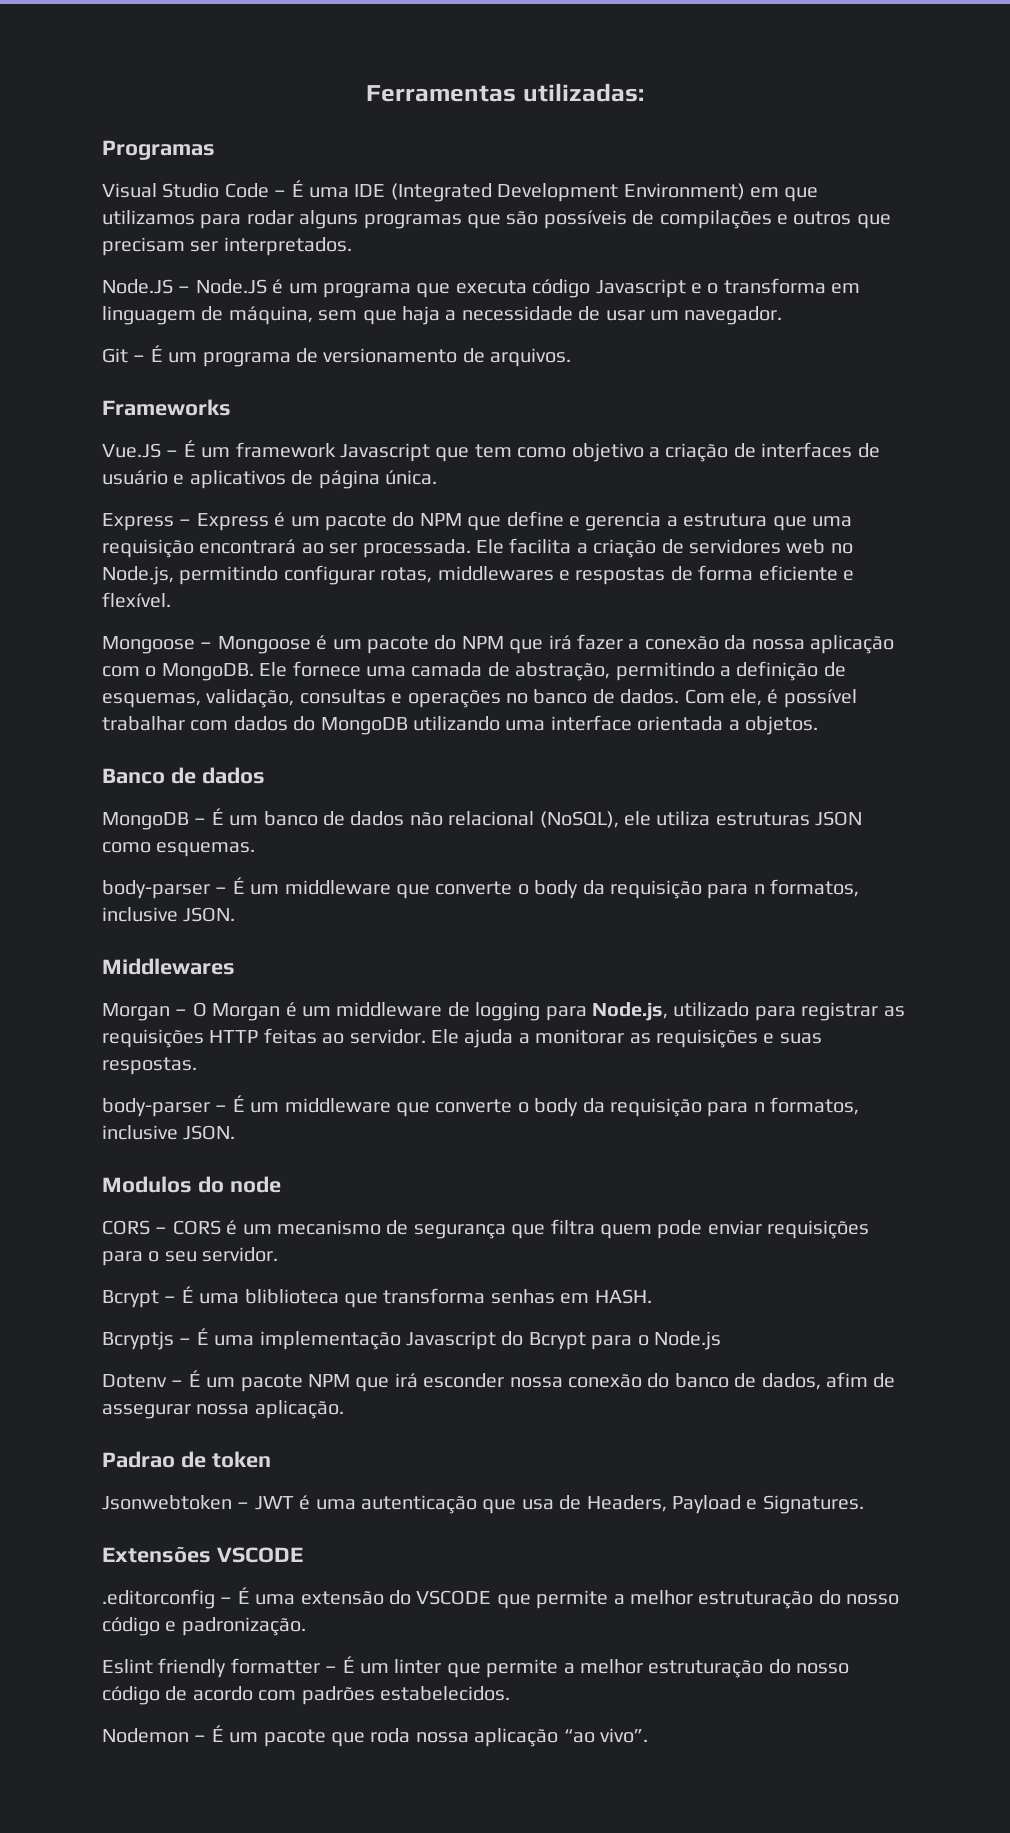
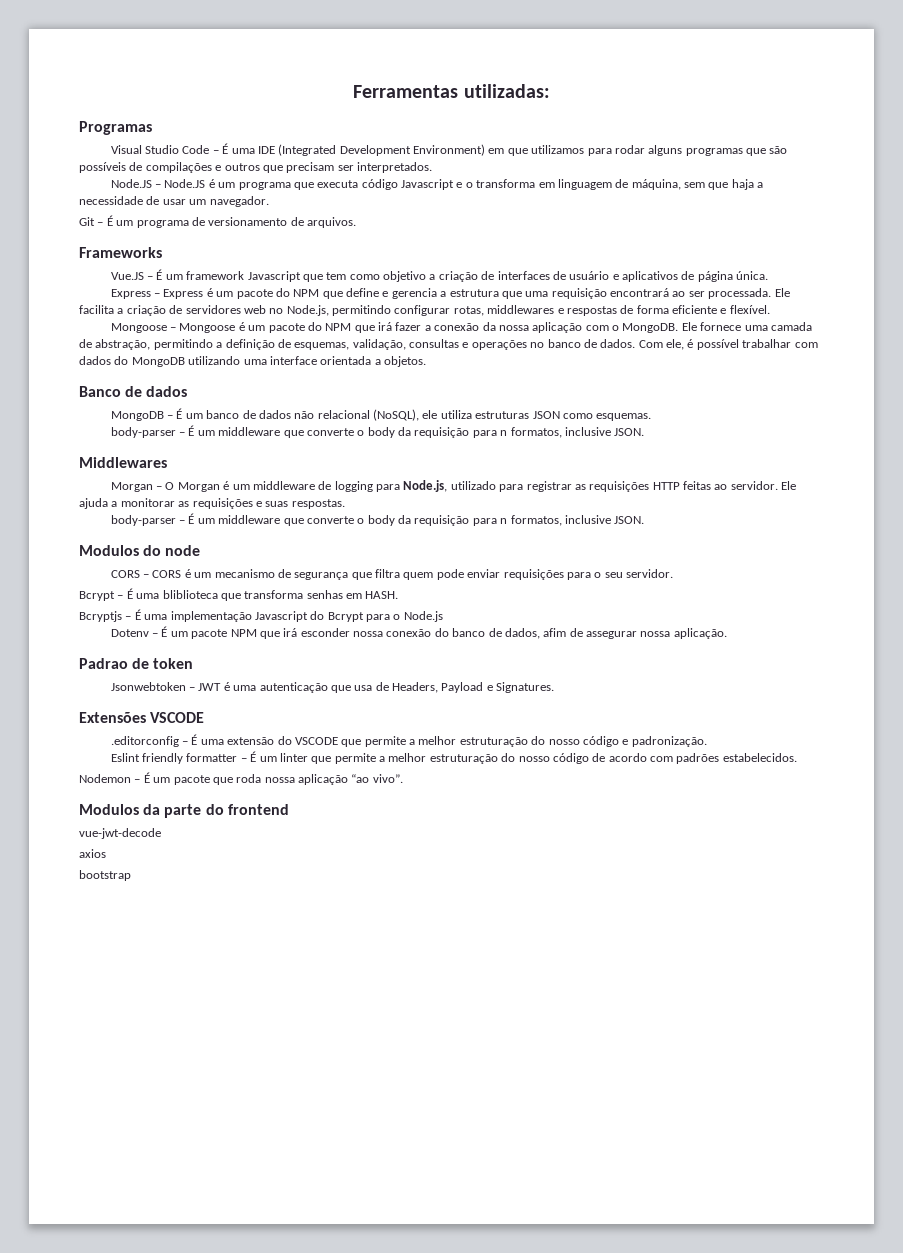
+ Modulos da parte do frontend
+ vue-jwt-decode
+ axios
+ bootstrap

